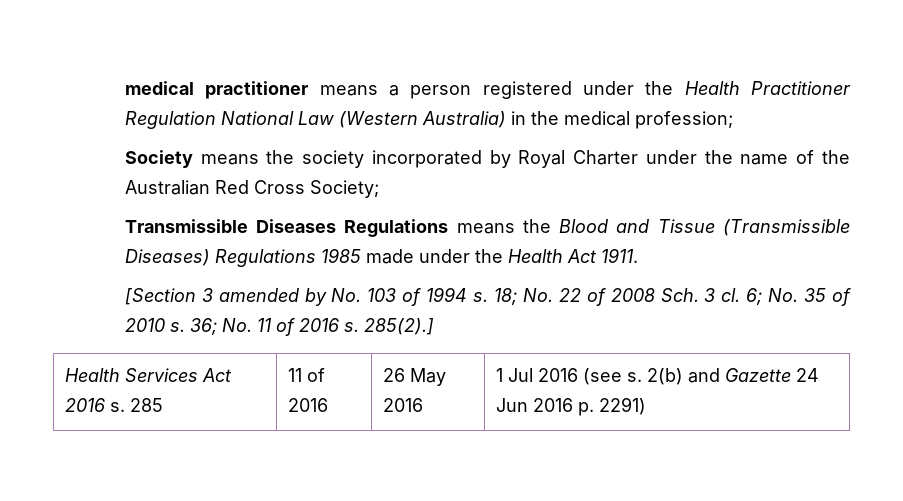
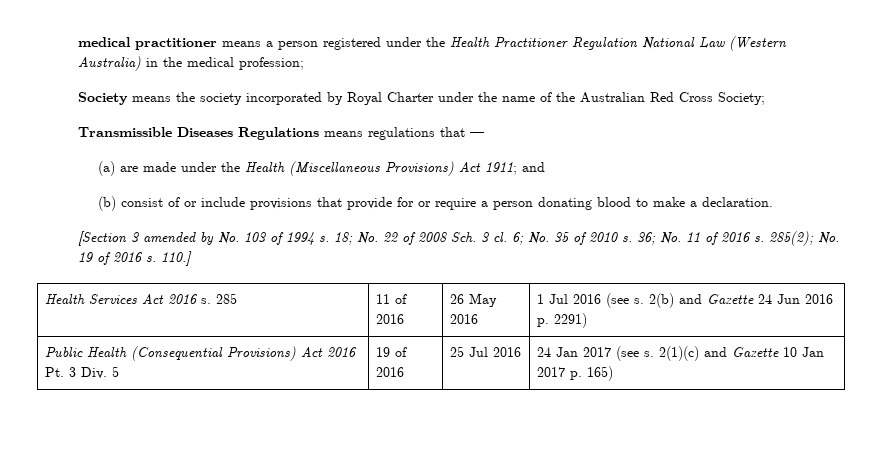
- Transmissible Diseases Regulations means the Blood and Tissue (Transmissible Diseases) Regulations 1985 made under the Health Act 1911.
+ Transmissible Diseases Regulations means regulations that —
+ (a) are made under the Health (Miscellaneous Provisions) Act 1911; and
+ (b) consist of or include provisions that provide for or require a person donating blood to make a declaration.
- 285(2).]
+ 285(2); No. 19 of 2016 s. 110.]
+ Public Health (Consequential Provisions) Act 2016 Pt. 3 Div. 5 | 19 of 2016 | 25 Jul 2016 | 24 Jan 2017 (see s. 2(1)(c) and Gazette 10 Jan 2017 p. 165)

